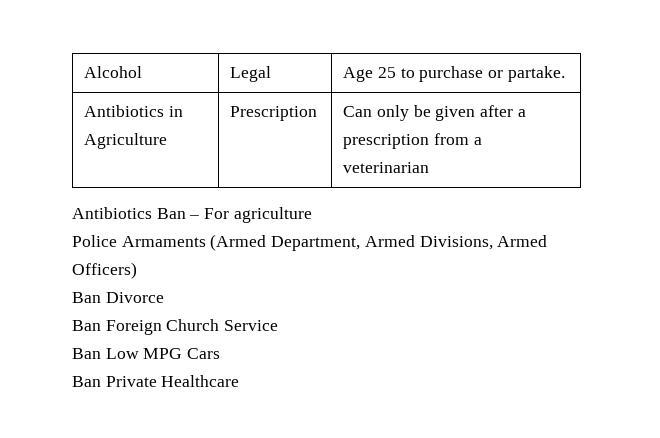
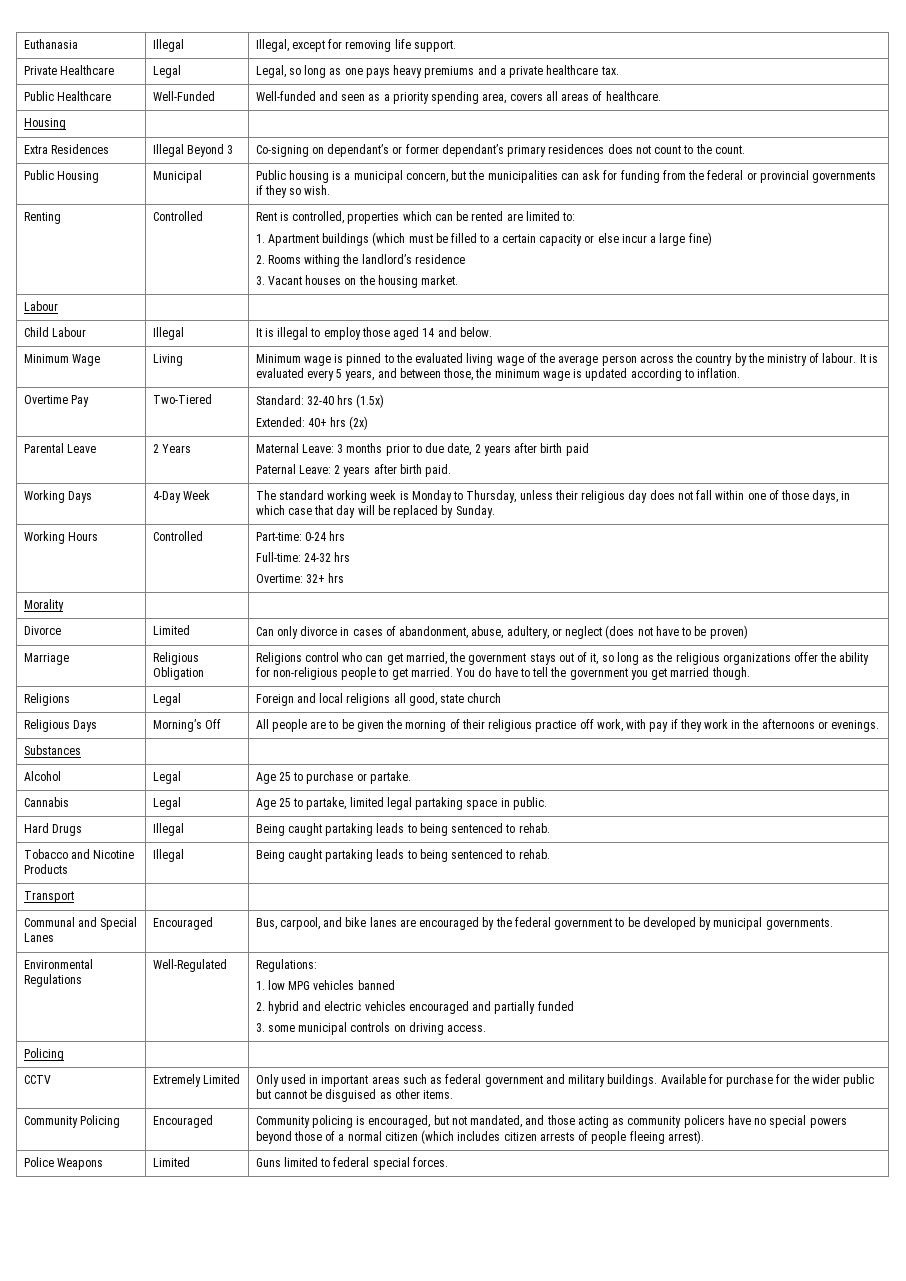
+ Euthanasia | Illegal | Illegal, except for removing life support.
+ Private Healthcare | Legal | Legal, so long as one pays heavy premiums and a private healthcare tax.
+ Public Healthcare | Well-Funded | Well-funded and seen as a priority spending area, covers all areas of healthcare.
+ Housing | |
+ Extra Residences | Illegal Beyond 3 | Co-signing on dependant’s or former dependant’s primary residences does not count to the count.
+ Public Housing | Municipal | Public housing is a municipal concern, but the municipalities can ask for funding from the federal or provincial governments if they so wish.
+ Renting | Controlled | Rent is controlled, properties which can be rented are limited to:
+ 1. Apartment buildings (which must be filled to a certain capacity or else incur a large fine)
+ 2. Rooms withing the landlord’s residence
+ 3. Vacant houses on the housing market.
+ Labour | |
+ Child Labour | Illegal | It is illegal to employ those aged 14 and below.
+ Minimum Wage | Living | Minimum wage is pinned to the evaluated living wage of the average person across the country by the ministry of labour. It is evaluated every 5 years, and between those, the minimum wage is updated according to inflation.
+ Overtime Pay | Two-Tiered | Standard: 32-40 hrs (1.5x)
+ Extended: 40+ hrs (2x)
+ Parental Leave | 2 Years | Maternal Leave: 3 months prior to due date, 2 years after birth paid
+ Paternal Leave: 2 years after birth paid.
+ Working Days | 4-Day Week | The standard working week is Monday to Thursday, unless their religious day does not fall within one of those days, in which case that day will be replaced by Sunday.
+ Working Hours | Controlled | Part-time: 0-24 hrs
+ Full-time: 24-32 hrs
+ Overtime: 32+ hrs
+ Morality | |
+ Divorce | Limited | Can only divorce in cases of abandonment, abuse, adultery, or neglect (does not have to be proven)
+ Marriage | Religious Obligation | Religions control who can get married, the government stays out of it, so long as the religious organizations offer the ability for non-religious people to get married. You do have to tell the government you get married though.
+ Religions | Legal | Foreign and local religions all good, state church
+ Religious Days | Morning’s Off | All people are to be given the morning of their religious practice off work, with pay if they work in the afternoons or evenings.
+ Substances | |
- Antibiotics in Agriculture | Prescription | Can only be given after a prescription from a veterinarian
- Antibiotics Ban – For agriculture
- Police Armaments (Armed Department, Armed Divisions, Armed Officers)
- Ban Divorce
- Ban Foreign Church Service
- Ban Low MPG Cars
- Ban Private Healthcare
+ Cannabis | Legal | Age 25 to partake, limited legal partaking space in public.
+ Hard Drugs | Illegal | Being caught partaking leads to being sentenced to rehab.
+ Tobacco and Nicotine Products | Illegal | Being caught partaking leads to being sentenced to rehab.
+ Transport | |
+ Communal and Special Lanes | Encouraged | Bus, carpool, and bike lanes are encouraged by the federal government to be developed by municipal governments.
+ Environmental Regulations | Well-Regulated | Regulations:
+ 1. low MPG vehicles banned
+ 2. hybrid and electric vehicles encouraged and partially funded
+ 3. some municipal controls on driving access.
+ Policing | |
+ CCTV | Extremely Limited | Only used in important areas such as federal government and military buildings. Available for purchase for the wider public but cannot be disguised as other items.
+ Community Policing | Encouraged | Community policing is encouraged, but not mandated, and those acting as community policers have no special powers beyond those of a normal citizen (which includes citizen arrests of people fleeing arrest).
+ Police Weapons | Limited | Guns limited to federal special forces.

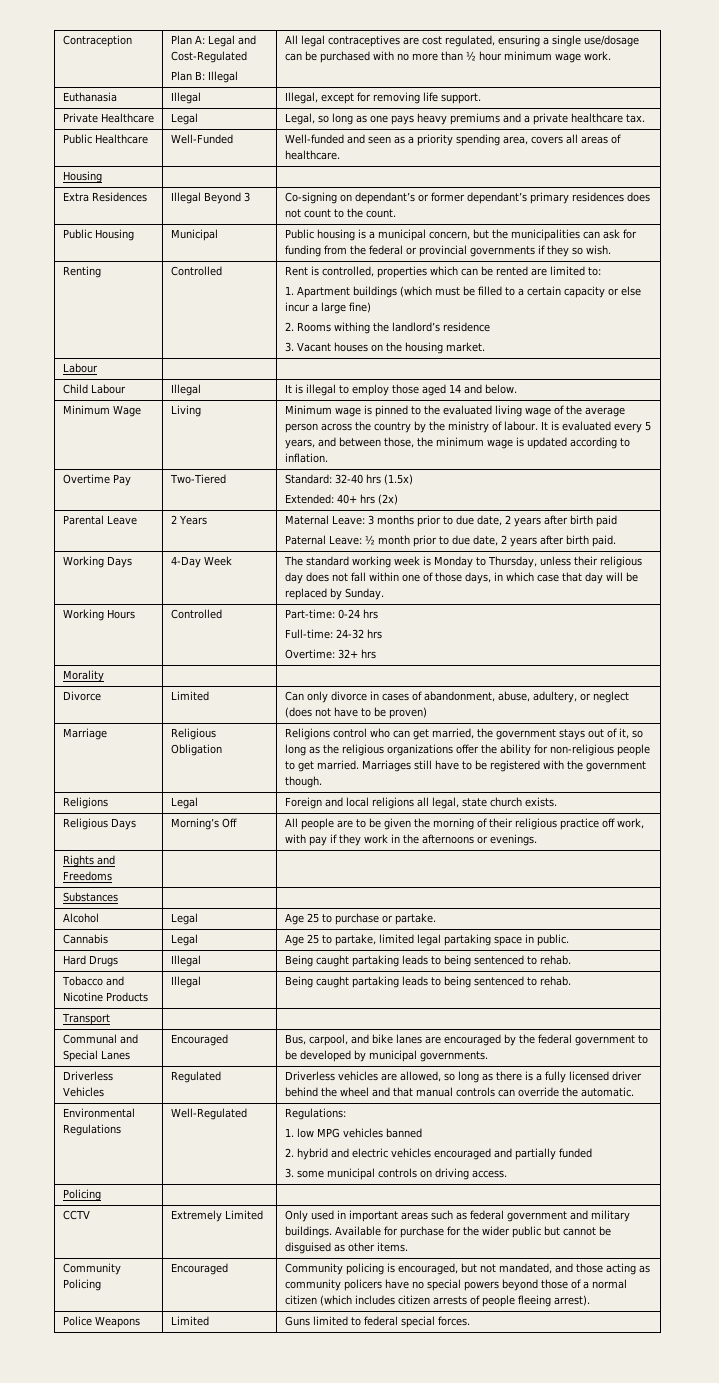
+ Contraception | Plan A: Legal and Cost-Regulated
+ Plan B: Illegal | All legal contraceptives are cost regulated, ensuring a single use/dosage can be purchased with no more than ½ hour minimum wage work.
  Parental Leave | 2 Years | Maternal Leave: 3 months prior to due date, 2 years after birth paid
- Paternal Leave: 2 years after birth paid.
+ Paternal Leave: ½ month prior to due date, 2 years after birth paid.
- You do have to tell the government you get married though.
+ Marriages still have to be registered with the government though.
- Religions | Legal | Foreign and local religions all good, state church
+ Religions | Legal | Foreign and local religions all legal, state church exists.
+ Rights and Freedoms | |
+ Driverless Vehicles | Regulated | Driverless vehicles are allowed, so long as there is a fully licensed driver behind the wheel and that manual controls can override the automatic.

